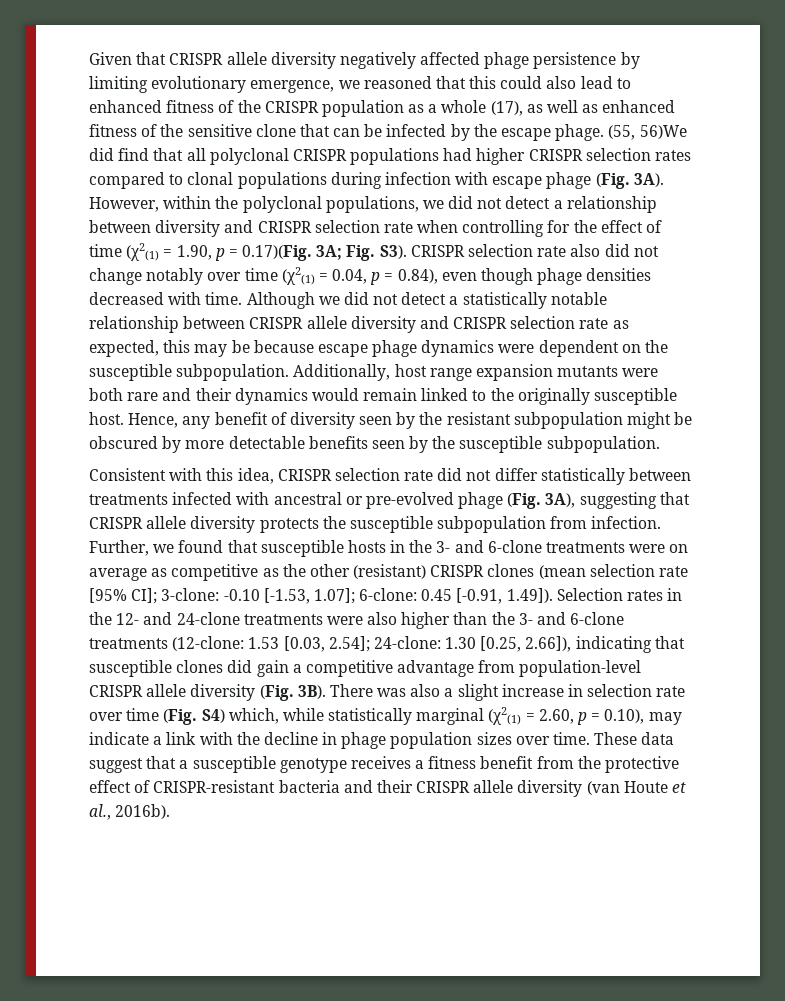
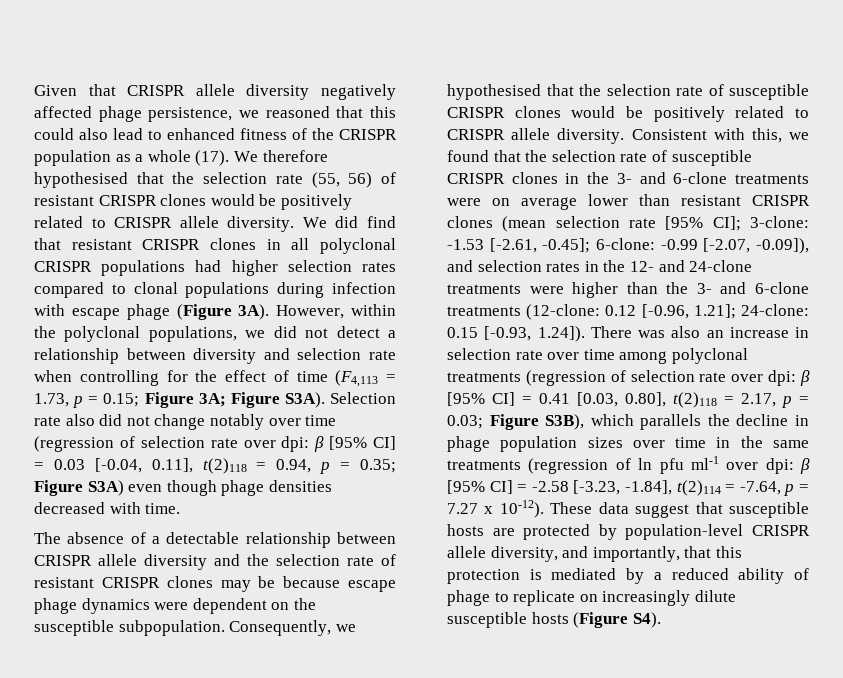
- Given that CRISPR allele diversity negatively affected phage persistence by limiting evolutionary emergence, we reasoned that this could also lead to enhanced fitness of the CRISPR population as a whole (17), as well as enhanced fitness of the sensitive clone that can be infected by the escape phage. (55, 56)We did find that all polyclonal CRISPR populations had higher CRISPR selection rates compared to clonal populations during infection with escape phage (Fig. 3A).
+ Given that CRISPR allele diversity negatively affected phage persistence, we reasoned that this could also lead to enhanced fitness of the CRISPR population as a whole (17). We therefore hypothesised that the selection rate (55, 56) of resistant CRISPR clones would be positively related to CRISPR allele diversity. We did find that resistant CRISPR clones in all polyclonal CRISPR populations had higher selection rates compared to clonal populations during infection with escape phage (Figure 3A).
- However, within the polyclonal populations, we did not detect a relationship between diversity and CRISPR selection rate when controlling for the effect of time (χ2(1) = 1.90, p = 0.17)(Fig. 3A; Fig. S3). CRISPR selection rate also did not change notably over time (χ2(1) = 0.04, p = 0.84), even though phage densities decreased with time. Although we did not detect a statistically notable relationship between CRISPR allele diversity and CRISPR selection rate as expected, this may be because escape phage dynamics were dependent on the susceptible subpopulation.
+ However, within the polyclonal populations, we did not detect a relationship between diversity and selection rate when controlling for the effect of time (F4,113 = 1.73, p = 0.15; Figure 3A; Figure S3A). Selection rate also did not change notably over time (regression of selection rate over dpi: β [95% CI] = 0.03 [-0.04, 0.11], t(2)118 = 0.94, p = 0.35; Figure S3A) even though phage densities decreased with time.
+ The absence of a detectable relationship between CRISPR allele diversity and the selection rate of resistant CRISPR clones may be because escape phage dynamics were dependent on the susceptible subpopulation.
- Additionally, host range expansion mutants were both rare and their dynamics would remain linked to the originally susceptible host. Hence, any benefit of diversity seen by the resistant subpopulation might be obscured by more detectable benefits seen by the susceptible subpopulation.
- Consistent with this idea, CRISPR selection rate did not differ statistically between treatments infected with ancestral or pre-evolved phage (Fig. 3A), suggesting that CRISPR allele diversity protects the susceptible subpopulation from infection. Further, we found that susceptible hosts in the 3- and 6-clone treatments were on average as competitive as the other (resistant) CRISPR clones (mean selection rate [95% CI]; 3-clone: -0.10 [-1.53, 1.07]; 6-clone: 0.45 [-0.91, 1.49]). Selection rates in the 12- and 24-clone treatments were also higher than the 3- and 6-clone treatments (12-clone: 1.53 [0.03, 2.54]; 24-clone: 1.30 [0.25, 2.66]), indicating that susceptible clones did gain a competitive advantage from population-level CRISPR allele diversity (Fig. 3B). There was also a slight increase in selection rate over time (Fig. S4) which, while statistically marginal (χ2(1) = 2.60, p = 0.10), may indicate a link with the decline in phage population sizes over time. These data suggest that a susceptible genotype receives a fitness benefit from the protective effect of CRISPR-resistant bacteria and their CRISPR allele diversity (van Houte et al., 2016b).
+ Consequently, we hypothesised that the selection rate of susceptible CRISPR clones would be positively related to CRISPR allele diversity. Consistent with this, we found that the selection rate of susceptible CRISPR clones in the 3- and 6-clone treatments were on average lower than resistant CRISPR clones (mean selection rate [95% CI]; 3-clone: -1.53 [-2.61, -0.45]; 6-clone: -0.99 [-2.07, -0.09]), and selection rates in the 12- and 24-clone treatments were higher than the 3- and 6-clone treatments (12-clone: 0.12 [-0.96, 1.21]; 24-clone: 0.15 [-0.93, 1.24]). There was also an increase in selection rate over time among polyclonal treatments (regression of selection rate over dpi: β [95% CI] = 0.41 [0.03, 0.80], t(2)118 = 2.17, p = 0.03; Figure S3B), which parallels the decline in phage population sizes over time in the same treatments (regression of ln pfu ml-1 over dpi: β [95% CI] = -2.58 [-3.23, -1.84], t(2)114 = -7.64, p = 7.27 x 10-12). These data suggest that susceptible hosts are protected by population-level CRISPR allele diversity, and importantly, that this protection is mediated by a reduced ability of phage to replicate on increasingly dilute susceptible hosts (Figure S4).

